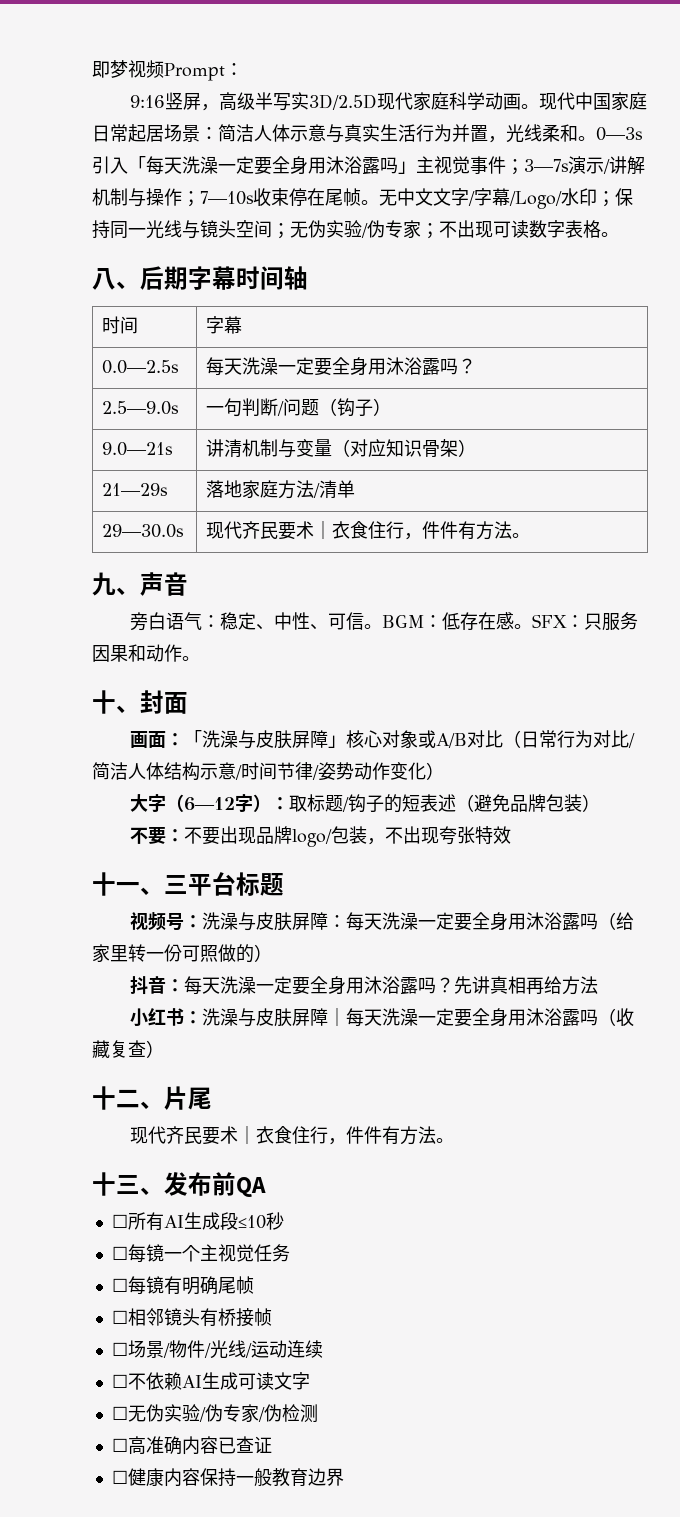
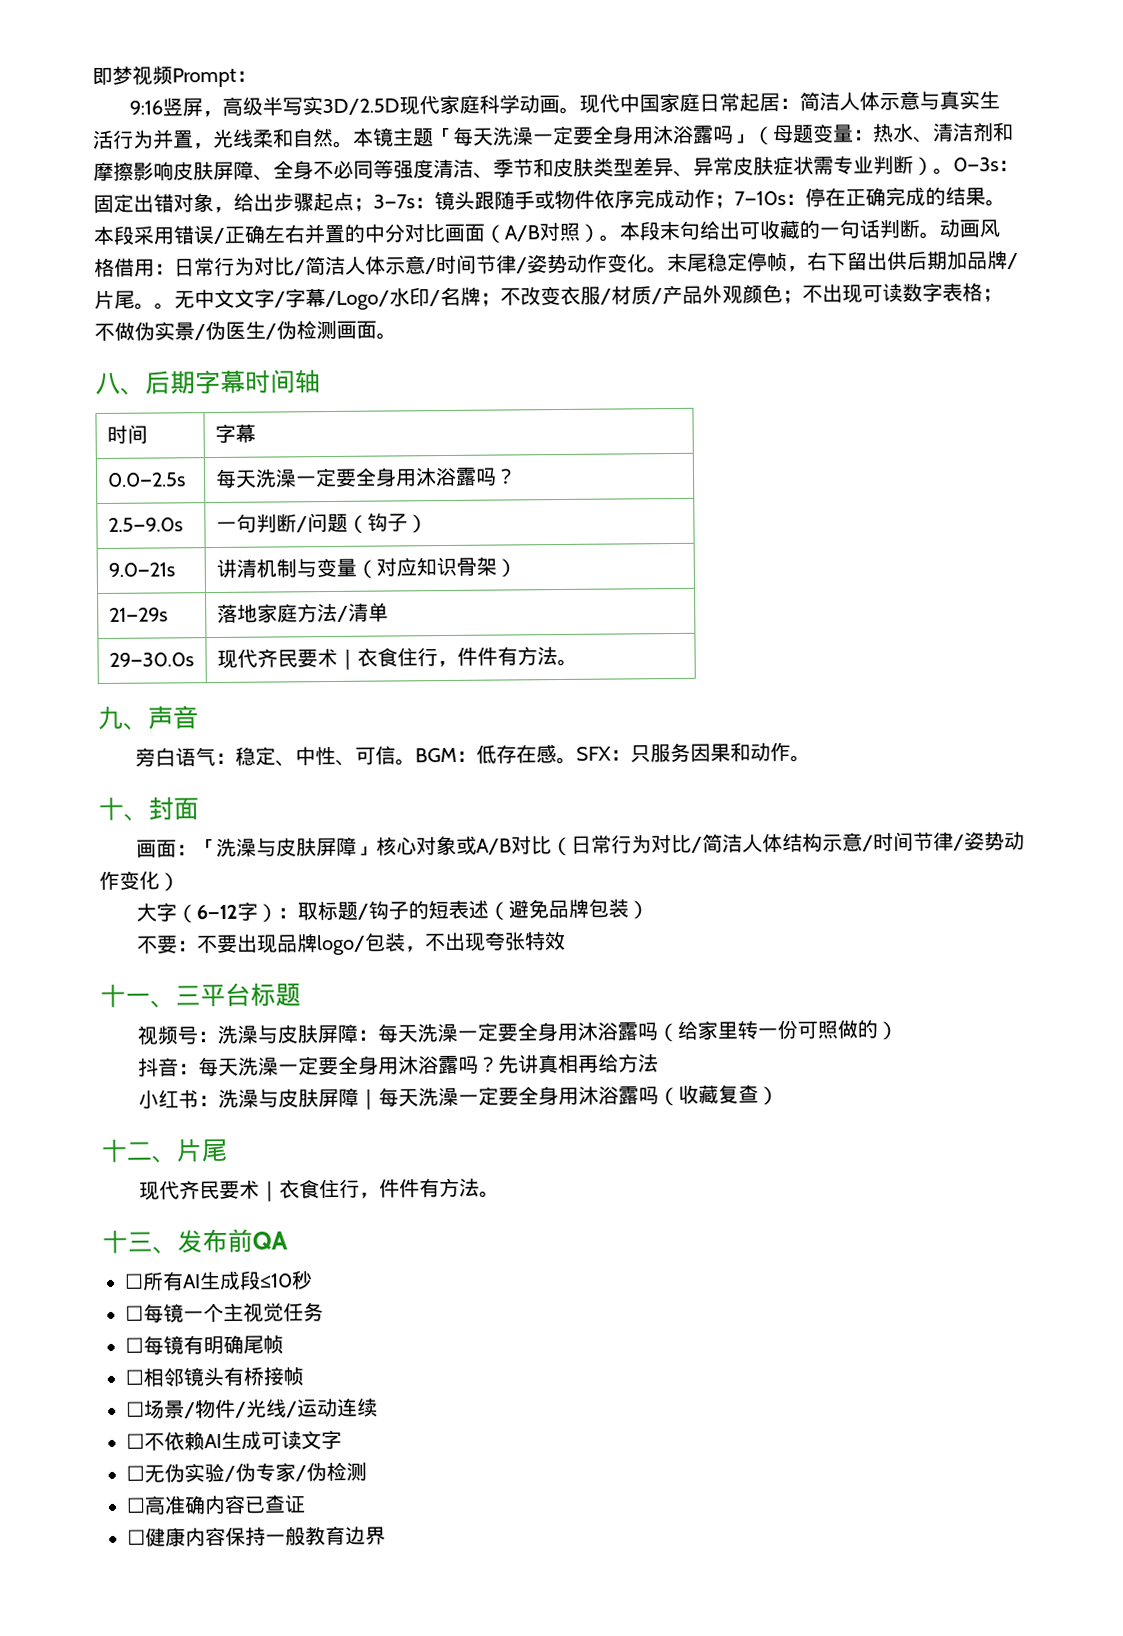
- 现代中国家庭日常起居场景：简洁人体示意与真实生活行为并置，光线柔和。0—3s引入「每天洗澡一定要全身用沐浴露吗」主视觉事件；3—7s演示/讲解机制与操作；7—10s收束停在尾帧。
+ 现代中国家庭日常起居：简洁人体示意与真实生活行为并置，光线柔和自然。本镜主题「每天洗澡一定要全身用沐浴露吗」（母题变量：热水、清洁剂和摩擦影响皮肤屏障、全身不必同等强度清洁、季节和皮肤类型差异、异常皮肤症状需专业判断）。0—3s：固定出错对象，给出步骤起点；3—7s：镜头跟随手或物件依序完成动作；7—10s：停在正确完成的结果。本段采用错误/正确左右并置的中分对比画面（A/B对照）。本段末句给出可收藏的一句话判断。动画风格借用：日常行为对比/简洁人体示意/时间节律/姿势动作变化。末尾稳定停帧，右下留出供后期加品牌/片尾。。
- 无中文文字/字幕/Logo/水印；保持同一光线与镜头空间；无伪实验/伪专家；不出现可读数字表格。
+ 无中文文字/字幕/Logo/水印/名牌；不改变衣服/材质/产品外观颜色；不出现可读数字表格；不做伪实景/伪医生/伪检测画面。

